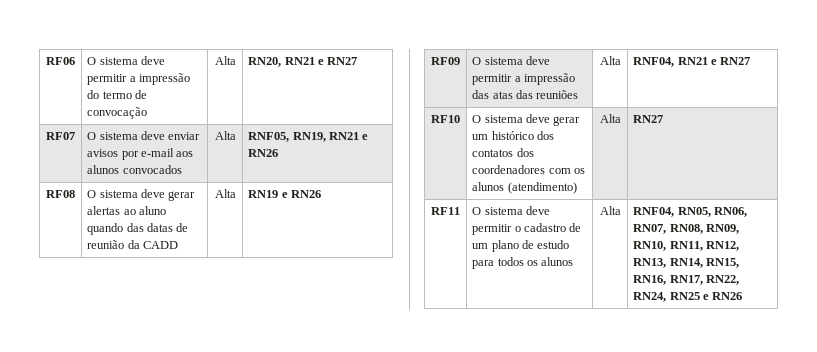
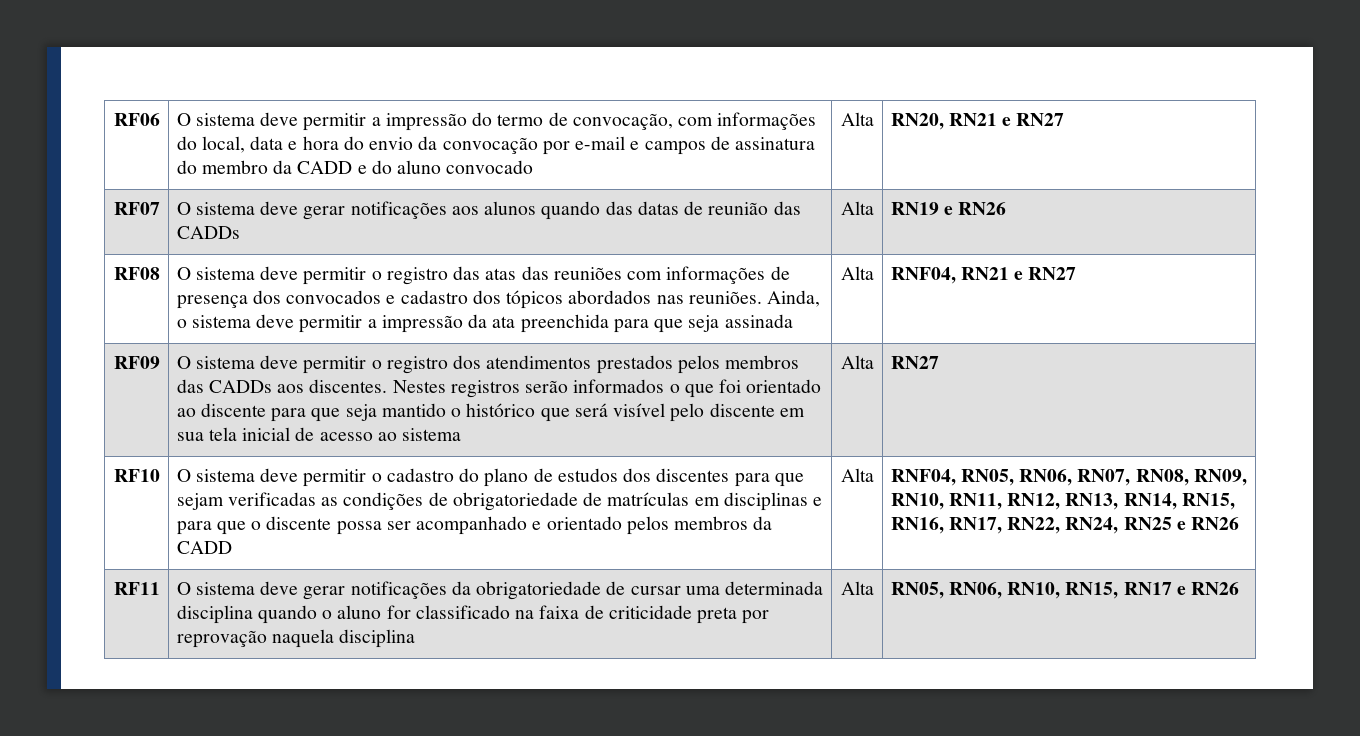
- O sistema deve permitir a impressão do termo de convocação
+ O sistema deve permitir a impressão do termo de convocação, com informações do local, data e hora do envio da convocação por e-mail e campos de assinatura do membro da CADD e do aluno convocado
- RF07 | O sistema deve enviar avisos por e-mail aos alunos convocados | Alta | RNF05, RN19, RN21 e RN26
+ RF07 | O sistema deve gerar notificações aos alunos quando das datas de reunião das CADDs | Alta | RN19 e RN26
- O sistema deve gerar alertas ao aluno quando das datas de reunião da CADD | Alta | RN19 e RN26
- RF09 | O sistema deve permitir a impressão das atas das reuniões | Alta | RNF04, RN21 e RN27
+ O sistema deve permitir o registro das atas das reuniões com informações de presença dos convocados e cadastro dos tópicos abordados nas reuniões. Ainda, o sistema deve permitir a impressão da ata preenchida para que seja assinada | Alta | RNF04, RN21 e RN27
- RF10 | O sistema deve gerar um histórico dos contatos dos coordenadores com os alunos (atendimento)
+ RF09 | O sistema deve permitir o registro dos atendimentos prestados pelos membros das CADDs aos discentes. Nestes registros serão informados o que foi orientado ao discente para que seja mantido o histórico que será visível pelo discente em sua tela inicial de acesso ao sistema
- RF11
+ RF10
- O sistema deve permitir o cadastro de um plano de estudo para todos os alunos
+ O sistema deve permitir o cadastro do plano de estudos dos discentes para que sejam verificadas as condições de obrigatoriedade de matrículas em disciplinas e para que o discente possa ser acompanhado e orientado pelos membros da CADD
+ RF11 | O sistema deve gerar notificações da obrigatoriedade de cursar uma determinada disciplina quando o aluno for classificado na faixa de criticidade preta por reprovação naquela disciplina | Alta | RN05, RN06, RN10, RN15, RN17 e RN26

